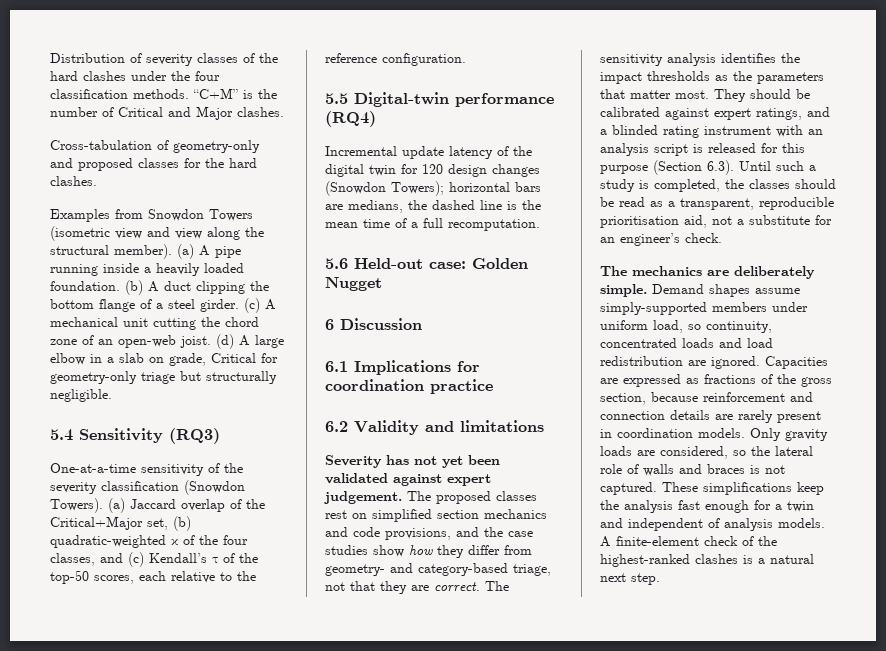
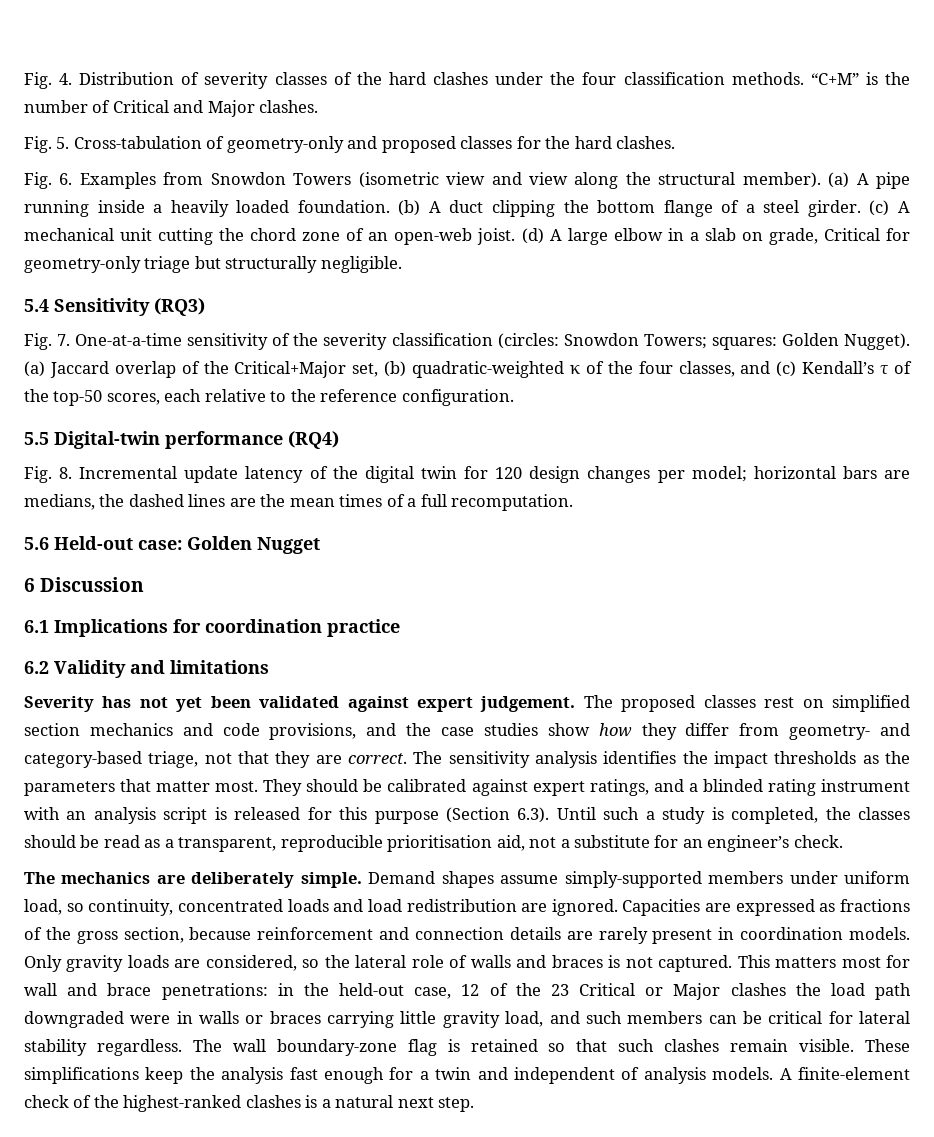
- Distribution of severity classes of the hard clashes under the four classification methods.
+ Fig. 4. Distribution of severity classes of the hard clashes under the four classification methods.
- Cross-tabulation of geometry-only and proposed classes for the hard clashes.
+ Fig. 5. Cross-tabulation of geometry-only and proposed classes for the hard clashes.
- Examples from Snowdon Towers (isometric view and view along the structural member).
+ Fig. 6. Examples from Snowdon Towers (isometric view and view along the structural member).
- One-at-a-time sensitivity of the severity classification (Snowdon Towers).
+ Fig. 7. One-at-a-time sensitivity of the severity classification (circles: Snowdon Towers; squares: Golden Nugget).
- Incremental update latency of the digital twin for 120 design changes (Snowdon Towers); horizontal bars are medians, the dashed line is the mean time of a full recomputation.
+ Fig. 8. Incremental update latency of the digital twin for 120 design changes per model; horizontal bars are medians, the dashed lines are the mean times of a full recomputation.
+ This matters most for wall and brace penetrations: in the held-out case, 12 of the 23 Critical or Major clashes the load path downgraded were in walls or braces carrying little gravity load, and such members can be critical for lateral stability regardless. The wall boundary-zone flag is retained so that such clashes remain visible.

